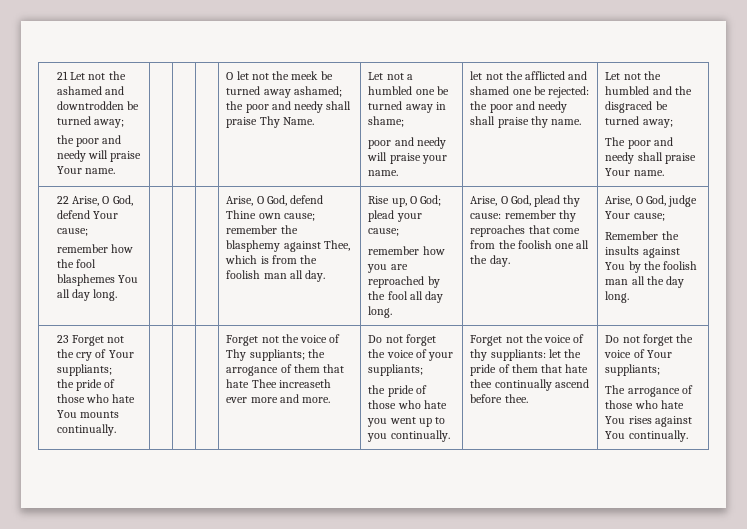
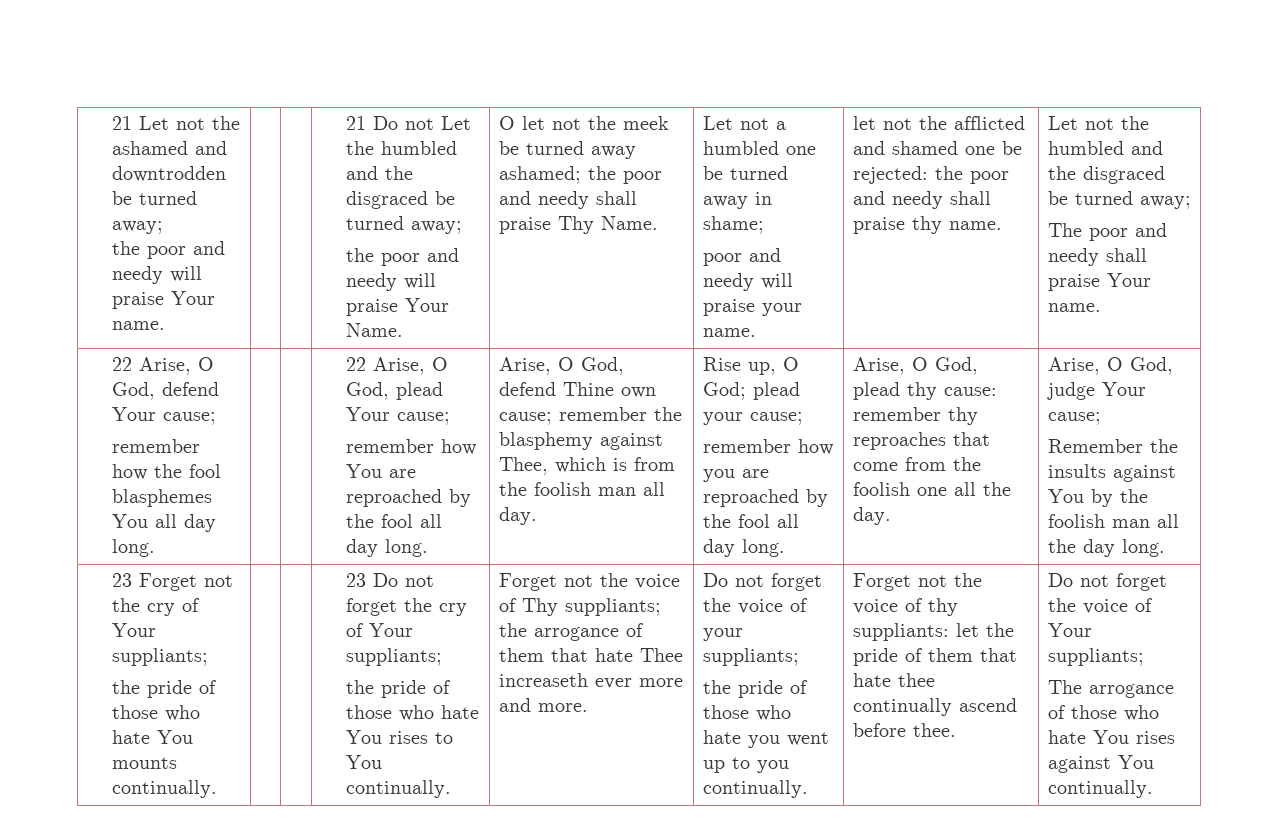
+ 21 Do not Let the humbled and the disgraced be turned away;
+ the poor and needy will praise Your Name.
+ 22 Arise, O God, plead Your cause;
+ remember how You are reproached by the fool all day long.
+ 23 Do not forget the cry of Your suppliants;
+ the pride of those who hate You rises to You continually.

